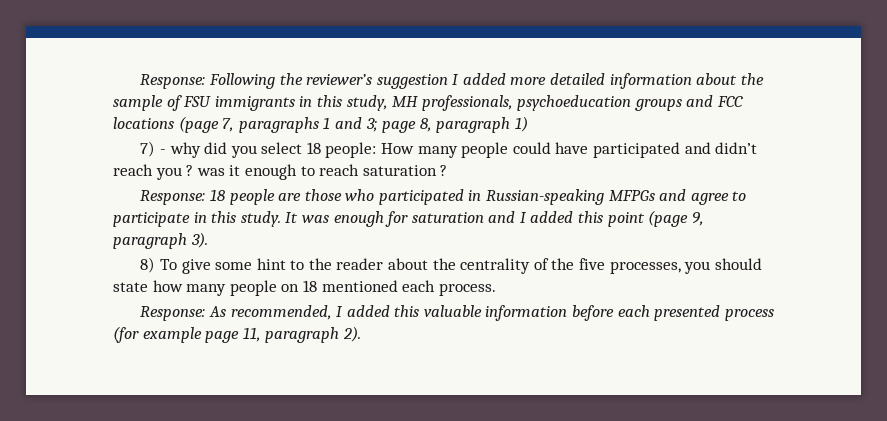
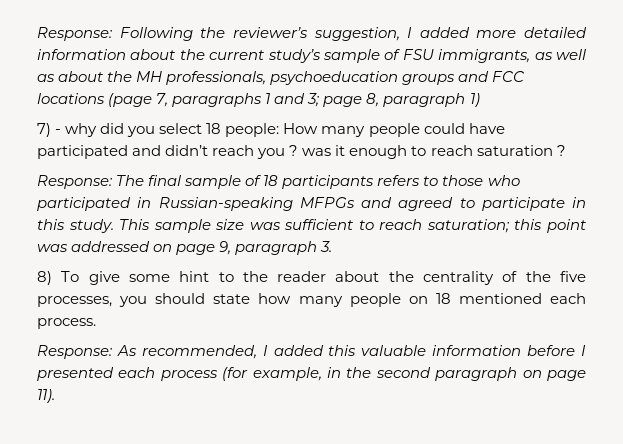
- Response: Following the reviewer’s suggestion I added more detailed information about the sample of FSU immigrants in this study, MH professionals, psychoeducation groups and FCC locations (page 7, paragraphs 1 and 3; page 8, paragraph 1)
+ Response: Following the reviewer’s suggestion, I added more detailed information about the current study’s sample of FSU immigrants, as well as about the MH professionals, psychoeducation groups and FCC locations (page 7, paragraphs 1 and 3; page 8, paragraph 1)
- Response: 18 people are those who participated in Russian-speaking MFPGs and agree to participate in this study.
+ Response: The final sample of 18 participants refers to those who participated in Russian-speaking MFPGs and agreed to participate in this study.
- It was enough for saturation and I added this point (page 9, paragraph 3).
+ This sample size was sufficient to reach saturation; this point was addressed on page 9, paragraph 3.
- Response: As recommended, I added this valuable information before each presented process (for example page 11, paragraph 2).
+ Response: As recommended, I added this valuable information before I presented each process (for example, in the second paragraph on page 11).

